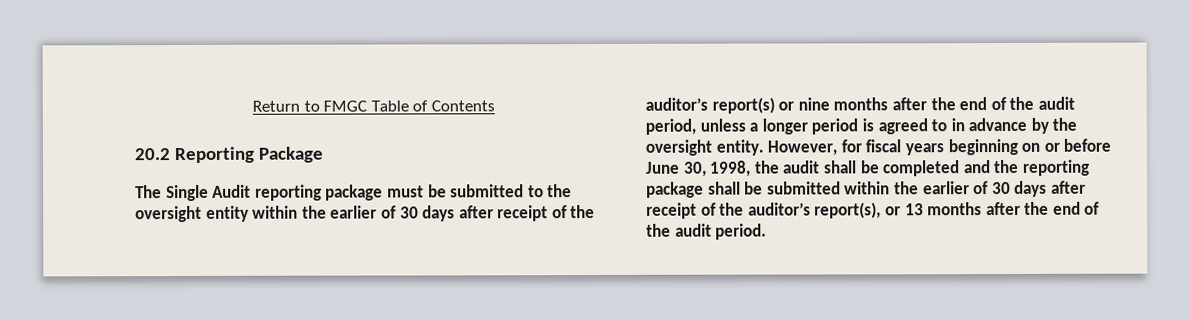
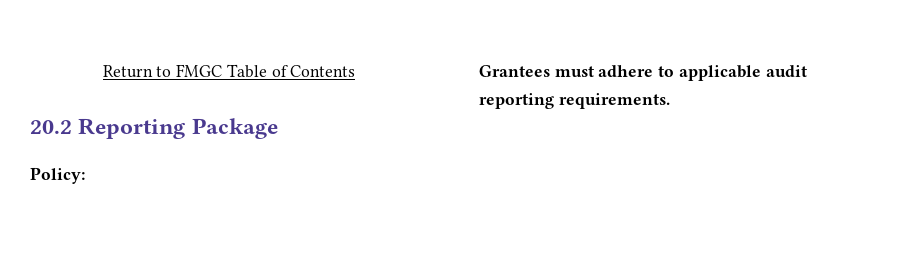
- The Single Audit reporting package must be submitted to the oversight entity within the earlier of 30 days after receipt of the auditor’s report(s) or nine months after the end of the audit period, unless a longer period is agreed to in advance by the oversight entity. However, for fiscal years beginning on or before June 30, 1998, the audit shall be completed and the reporting package shall be submitted within the earlier of 30 days after receipt of the auditor’s report(s), or 13 months after the end of the audit period.
+ Policy:
+ Grantees must adhere to applicable audit reporting requirements.

